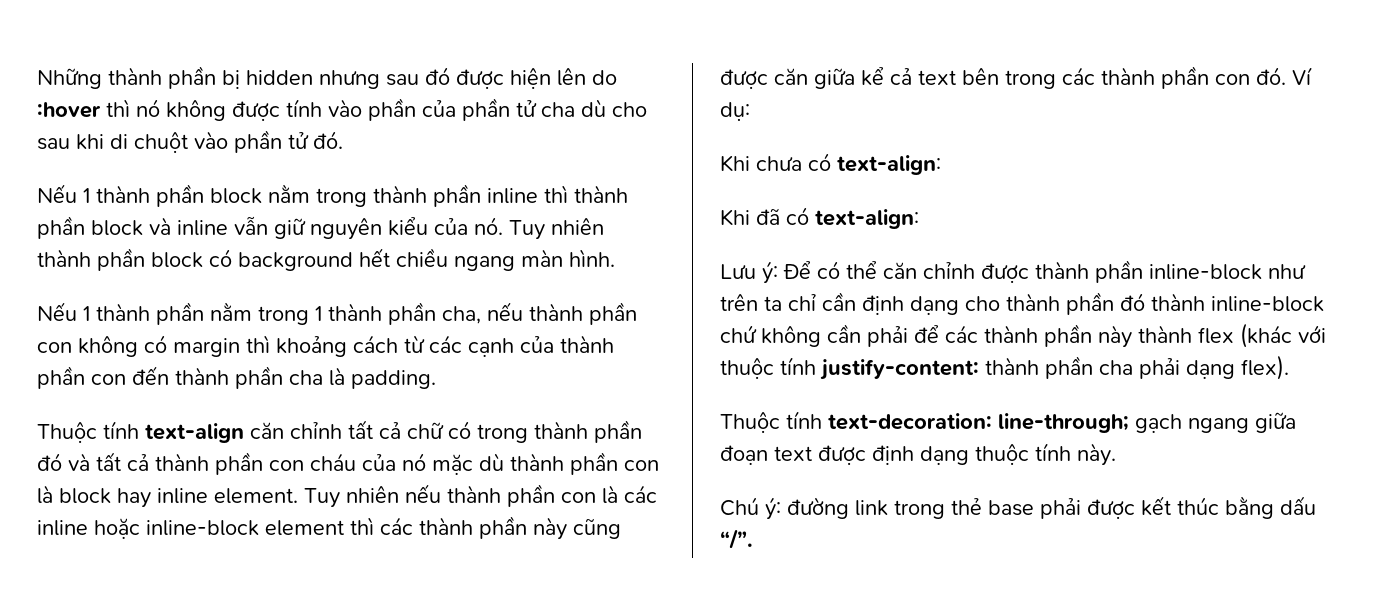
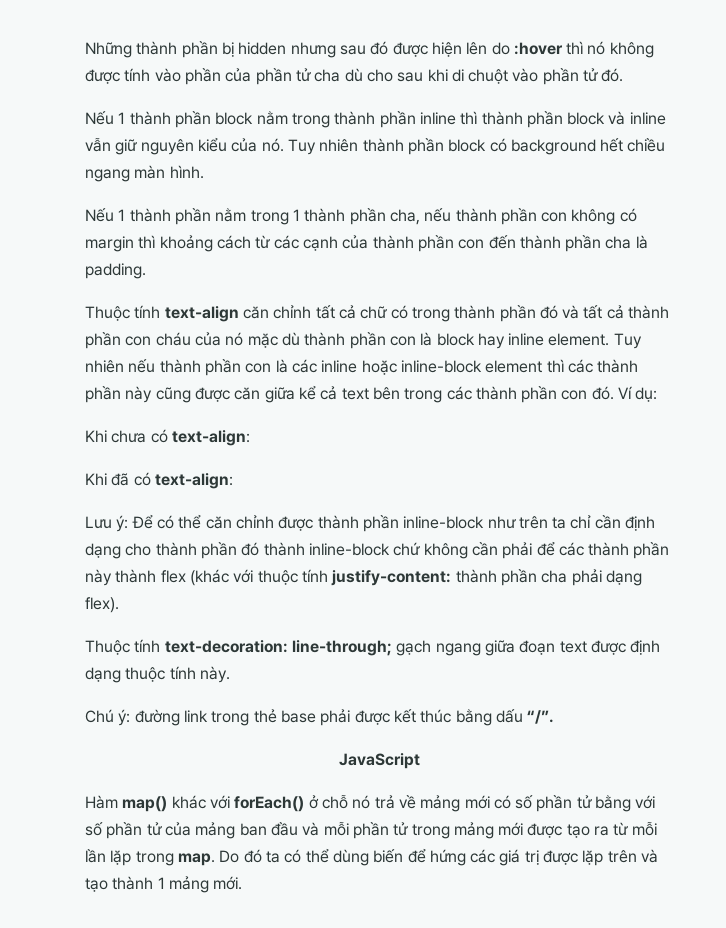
+ JavaScript
+ Hàm map() khác với forEach() ở chỗ nó trả về mảng mới có số phần tử bằng với số phần tử của mảng ban đầu và mỗi phần tử trong mảng mới được tạo ra từ mỗi lần lặp trong map. Do đó ta có thể dùng biến để hứng các giá trị được lặp trên và tạo thành 1 mảng mới.

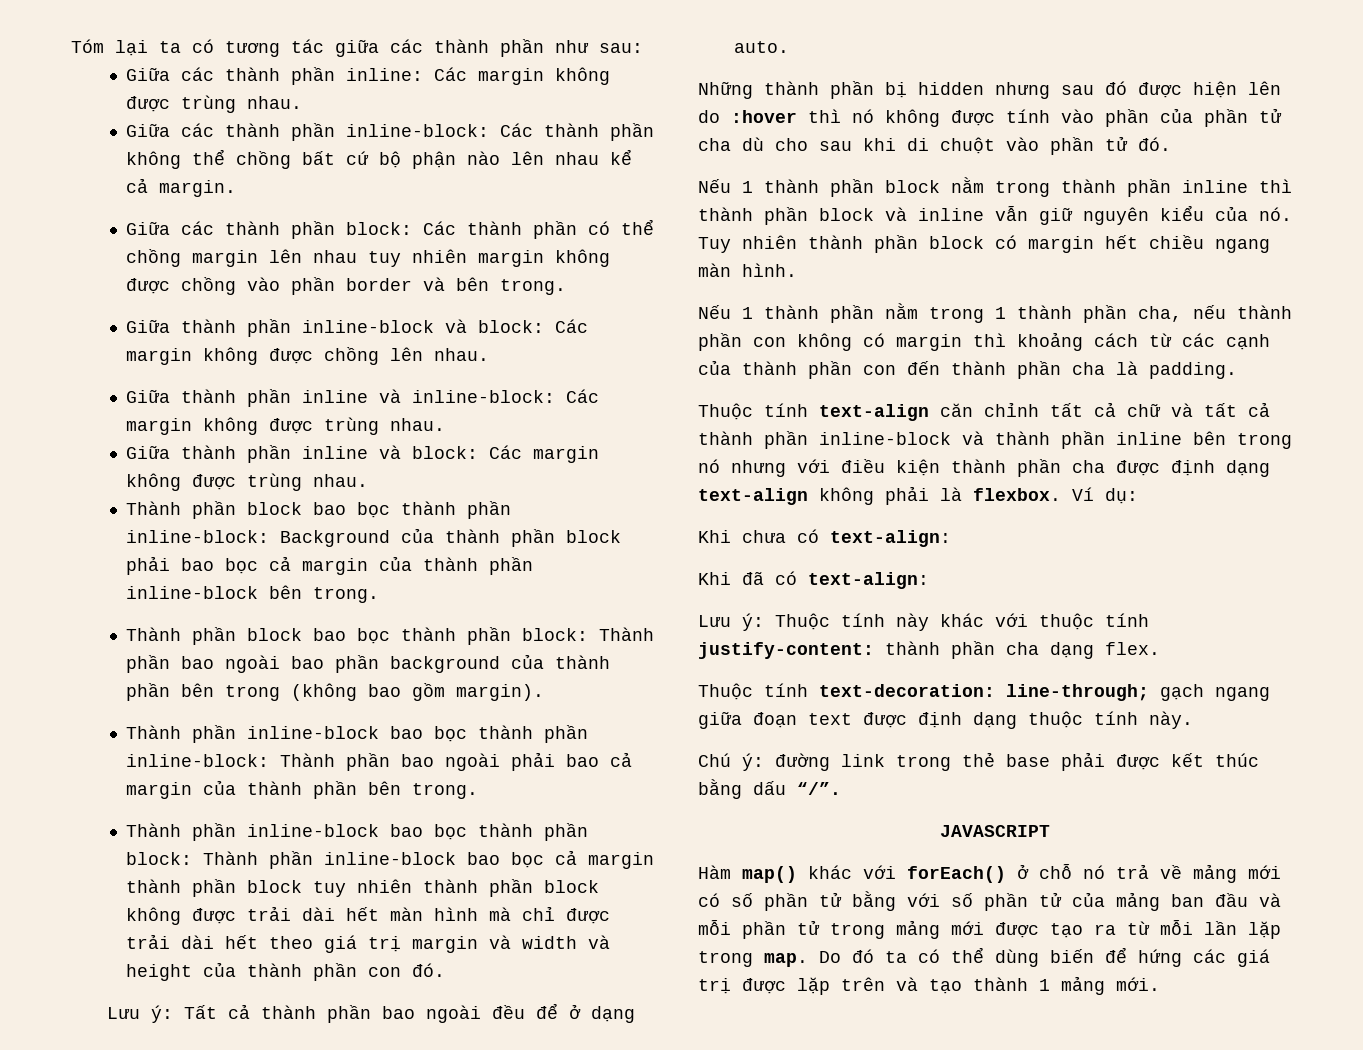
+ Tóm lại ta có tương tác giữa các thành phần như sau:
+ Giữa các thành phần inline: Các margin không được trùng nhau.
+ Giữa các thành phần inline-block: Các thành phần không thể chồng bất cứ bộ phận nào lên nhau kể cả margin.
+ Giữa các thành phần block: Các thành phần có thể chồng margin lên nhau tuy nhiên margin không được chồng vào phần border và bên trong.
+ Giữa thành phần inline-block và block: Các margin không được chồng lên nhau.
+ Giữa thành phần inline và inline-block: Các margin không được trùng nhau.
+ Giữa thành phần inline và block: Các margin không được trùng nhau.
+ Thành phần block bao bọc thành phần inline-block: Background của thành phần block phải bao bọc cả margin của thành phần inline-block bên trong.
+ Thành phần block bao bọc thành phần block: Thành phần bao ngoài bao phần background của thành phần bên trong (không bao gồm margin).
+ Thành phần inline-block bao bọc thành phần inline-block: Thành phần bao ngoài phải bao cả margin của thành phần bên trong.
+ Thành phần inline-block bao bọc thành phần block: Thành phần inline-block bao bọc cả margin thành phần block tuy nhiên thành phần block không được trải dài hết màn hình mà chỉ được trải dài hết theo giá trị margin và width và height của thành phần con đó.
+ Lưu ý: Tất cả thành phần bao ngoài đều để ở dạng auto.
- Tuy nhiên thành phần block có background hết chiều ngang màn hình.
+ Tuy nhiên thành phần block có margin hết chiều ngang màn hình.
- Thuộc tính text-align căn chỉnh tất cả chữ có trong thành phần đó và tất cả thành phần con cháu của nó mặc dù thành phần con là block hay inline element. Tuy nhiên nếu thành phần con là các inline hoặc inline-block element thì các thành phần này cũng được căn giữa kể cả text bên trong các thành phần con đó.
+ Thuộc tính text-align căn chỉnh tất cả chữ và tất cả thành phần inline-block và thành phần inline bên trong nó nhưng với điều kiện thành phần cha được định dạng text-align không phải là flexbox.
- Lưu ý: Để có thể căn chỉnh được thành phần inline-block như trên ta chỉ cần định dạng cho thành phần đó thành inline-block chứ không cần phải để các thành phần này thành flex (khác với thuộc tính justify-content: thành phần cha phải dạng flex).
+ Lưu ý: Thuộc tính này khác với thuộc tính justify-content: thành phần cha dạng flex.
- JavaScript
+ JAVASCRIPT

